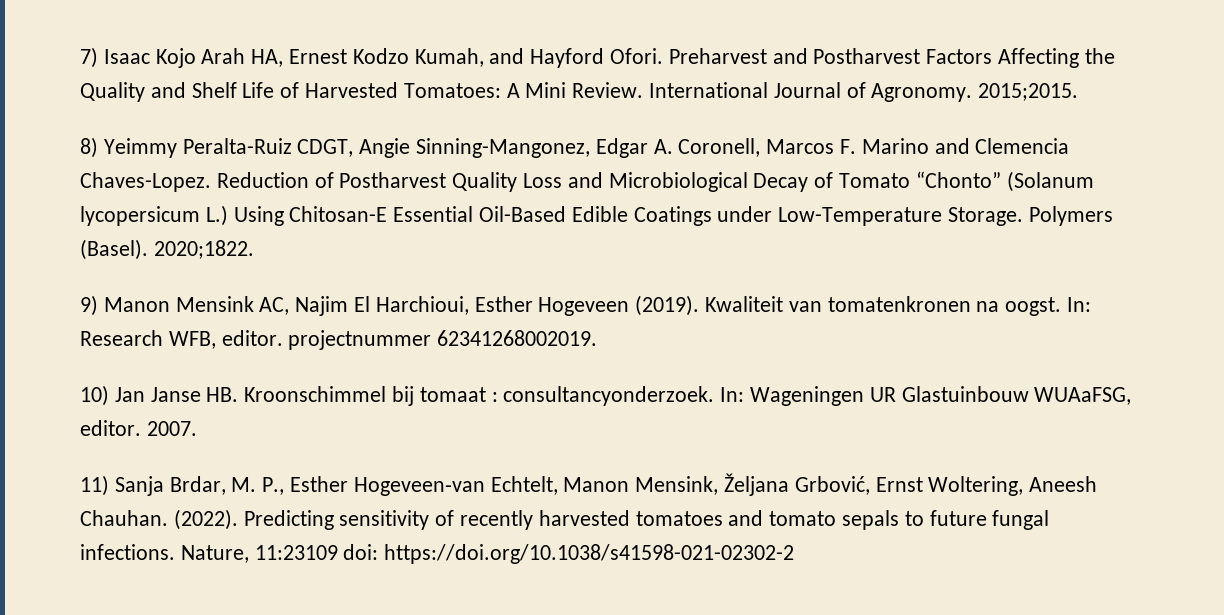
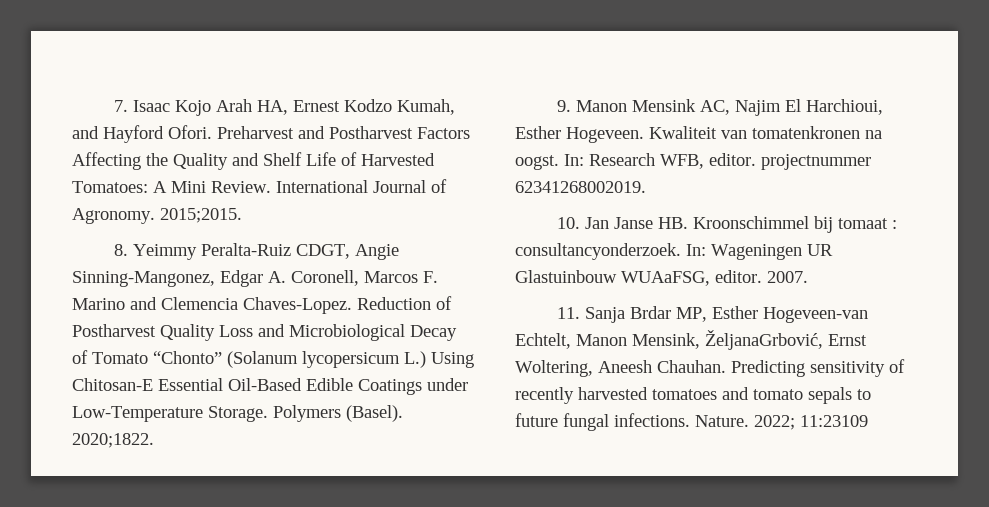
- 7) Isaac Kojo Arah HA, Ernest Kodzo Kumah, and Hayford Ofori.
+ 7. Isaac Kojo Arah HA, Ernest Kodzo Kumah, and Hayford Ofori.
- 8) Yeimmy Peralta-Ruiz CDGT, Angie Sinning-Mangonez, Edgar A. Coronell, Marcos F. Marino and Clemencia Chaves-Lopez.
+ 8. Yeimmy Peralta-Ruiz CDGT, Angie Sinning-Mangonez, Edgar A. Coronell, Marcos F. Marino and Clemencia Chaves-Lopez.
- 9) Manon Mensink AC, Najim El Harchioui, Esther Hogeveen (2019).
+ 9. Manon Mensink AC, Najim El Harchioui, Esther Hogeveen.
- 10) Jan Janse HB. Kroonschimmel bij tomaat : consultancyonderzoek.
+ 10. Jan Janse HB. Kroonschimmel bij tomaat : consultancyonderzoek.
- 11) Sanja Brdar, M. P., Esther Hogeveen‑van Echtelt, Manon Mensink, Željana Grbović, Ernst Woltering, Aneesh Chauhan.
+ 11. Sanja Brdar MP, Esther Hogeveen‑van Echtelt, Manon Mensink, ŽeljanaGrbović, Ernst Woltering, Aneesh Chauhan.
- (2022).
- Nature, 11:23109 doi: https://doi.org/10.1038/s41598-021-02302-2
+ Nature. 2022; 11:23109

